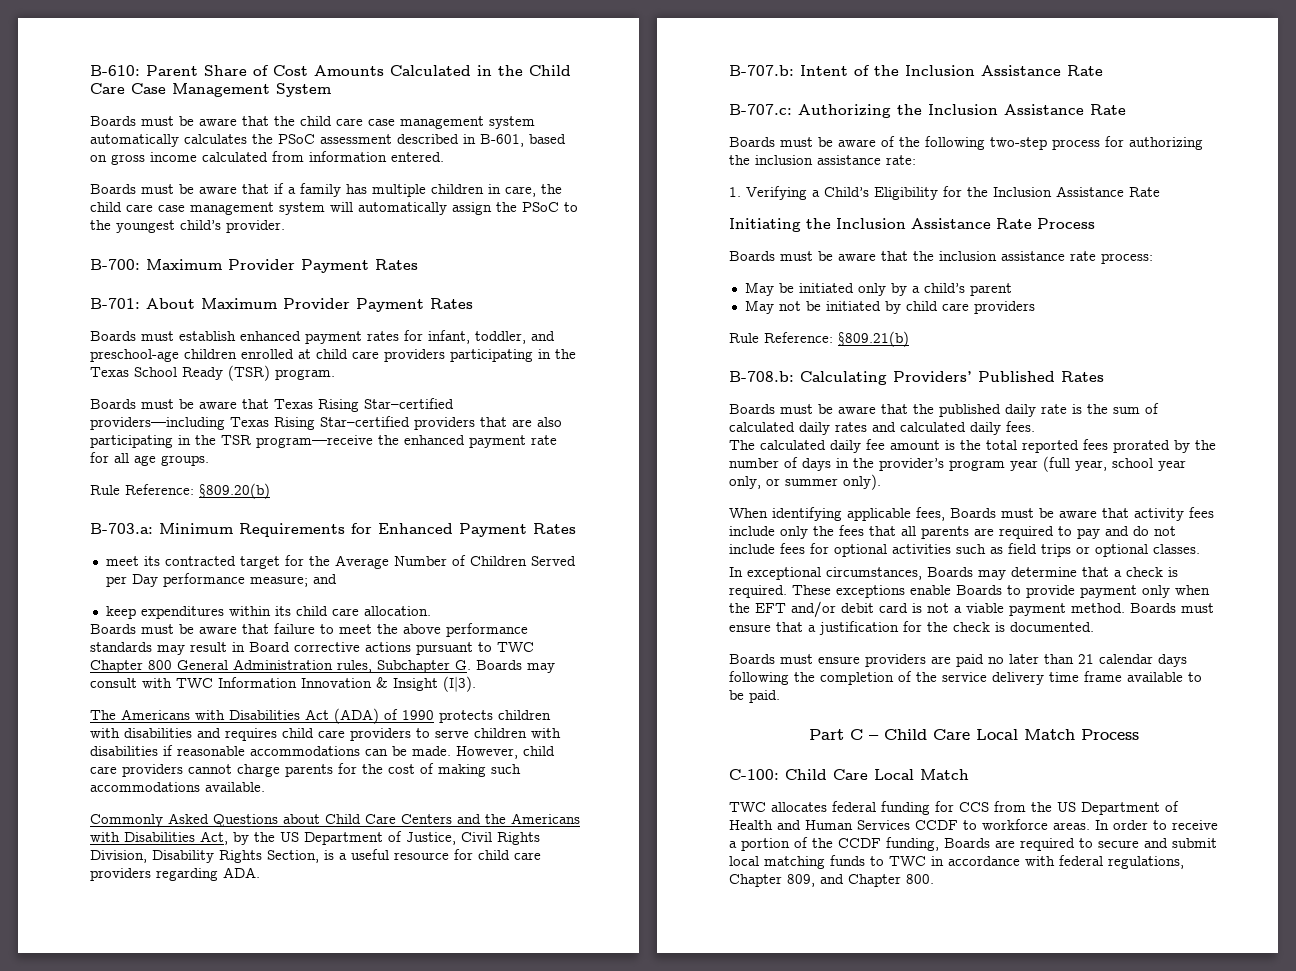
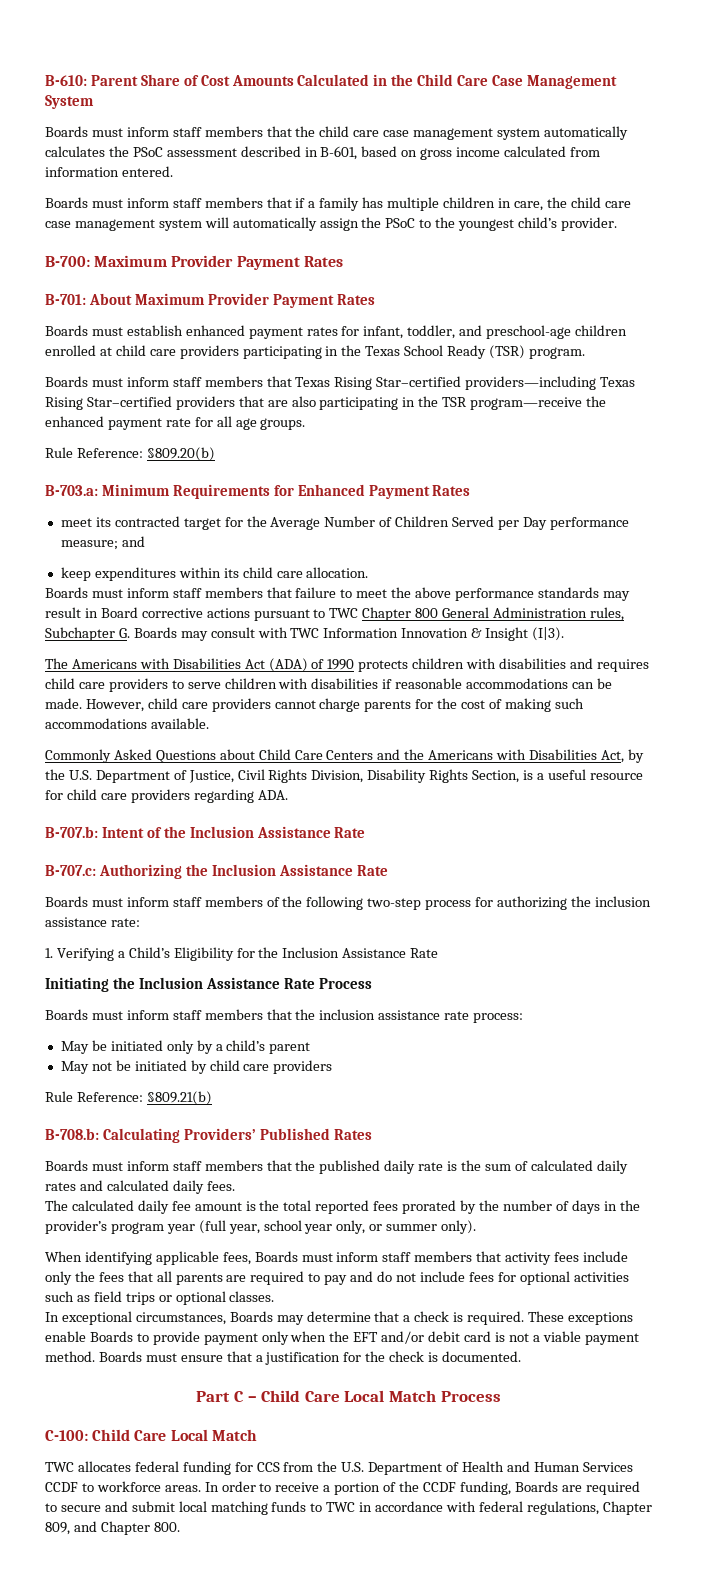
- Boards must be aware that the child care case management system automatically calculates the PSoC assessment described in B-601, based on gross income calculated from information entered.
+ Boards must inform staff members that the child care case management system automatically calculates the PSoC assessment described in B-601, based on gross income calculated from information entered.
- Boards must be aware that if a family has multiple children in care, the child care case management system will automatically assign the PSoC to the youngest child’s provider.
+ Boards must inform staff members that if a family has multiple children in care, the child care case management system will automatically assign the PSoC to the youngest child’s provider.
- Boards must be aware that Texas Rising Star–certified providers—including Texas Rising Star–certified providers that are also participating in the TSR program—receive the enhanced payment rate for all age groups.
+ Boards must inform staff members that Texas Rising Star–certified providers—including Texas Rising Star–certified providers that are also participating in the TSR program—receive the enhanced payment rate for all age groups.
- Boards must be aware that failure to meet the above performance standards may result in Board corrective actions pursuant to TWC Chapter 800 General Administration rules, Subchapter G. Boards may consult with TWC Information Innovation & Insight (I|3).
+ Boards must inform staff members that failure to meet the above performance standards may result in Board corrective actions pursuant to TWC Chapter 800 General Administration rules, Subchapter G. Boards may consult with TWC Information Innovation & Insight (I|3).
- Commonly Asked Questions about Child Care Centers and the Americans with Disabilities Act, by the US Department of Justice, Civil Rights Division, Disability Rights Section, is a useful resource for child care providers regarding ADA.
+ Commonly Asked Questions about Child Care Centers and the Americans with Disabilities Act, by the U.S. Department of Justice, Civil Rights Division, Disability Rights Section, is a useful resource for child care providers regarding ADA.
- Boards must be aware of the following two-step process for authorizing the inclusion assistance rate:
+ Boards must inform staff members of the following two-step process for authorizing the inclusion assistance rate:
- Boards must be aware that the inclusion assistance rate process:
+ Boards must inform staff members that the inclusion assistance rate process:
- Boards must be aware that the published daily rate is the sum of calculated daily rates and calculated daily fees.
+ Boards must inform staff members that the published daily rate is the sum of calculated daily rates and calculated daily fees.
- When identifying applicable fees, Boards must be aware that activity fees include only the fees that all parents are required to pay and do not include fees for optional activities such as field trips or optional classes.
+ When identifying applicable fees, Boards must inform staff members that activity fees include only the fees that all parents are required to pay and do not include fees for optional activities such as field trips or optional classes.
- Boards must ensure providers are paid no later than 21 calendar days following the completion of the service delivery time frame available to be paid.
- TWC allocates federal funding for CCS from the US Department of Health and Human Services CCDF to workforce areas.
+ TWC allocates federal funding for CCS from the U.S. Department of Health and Human Services CCDF to workforce areas.

